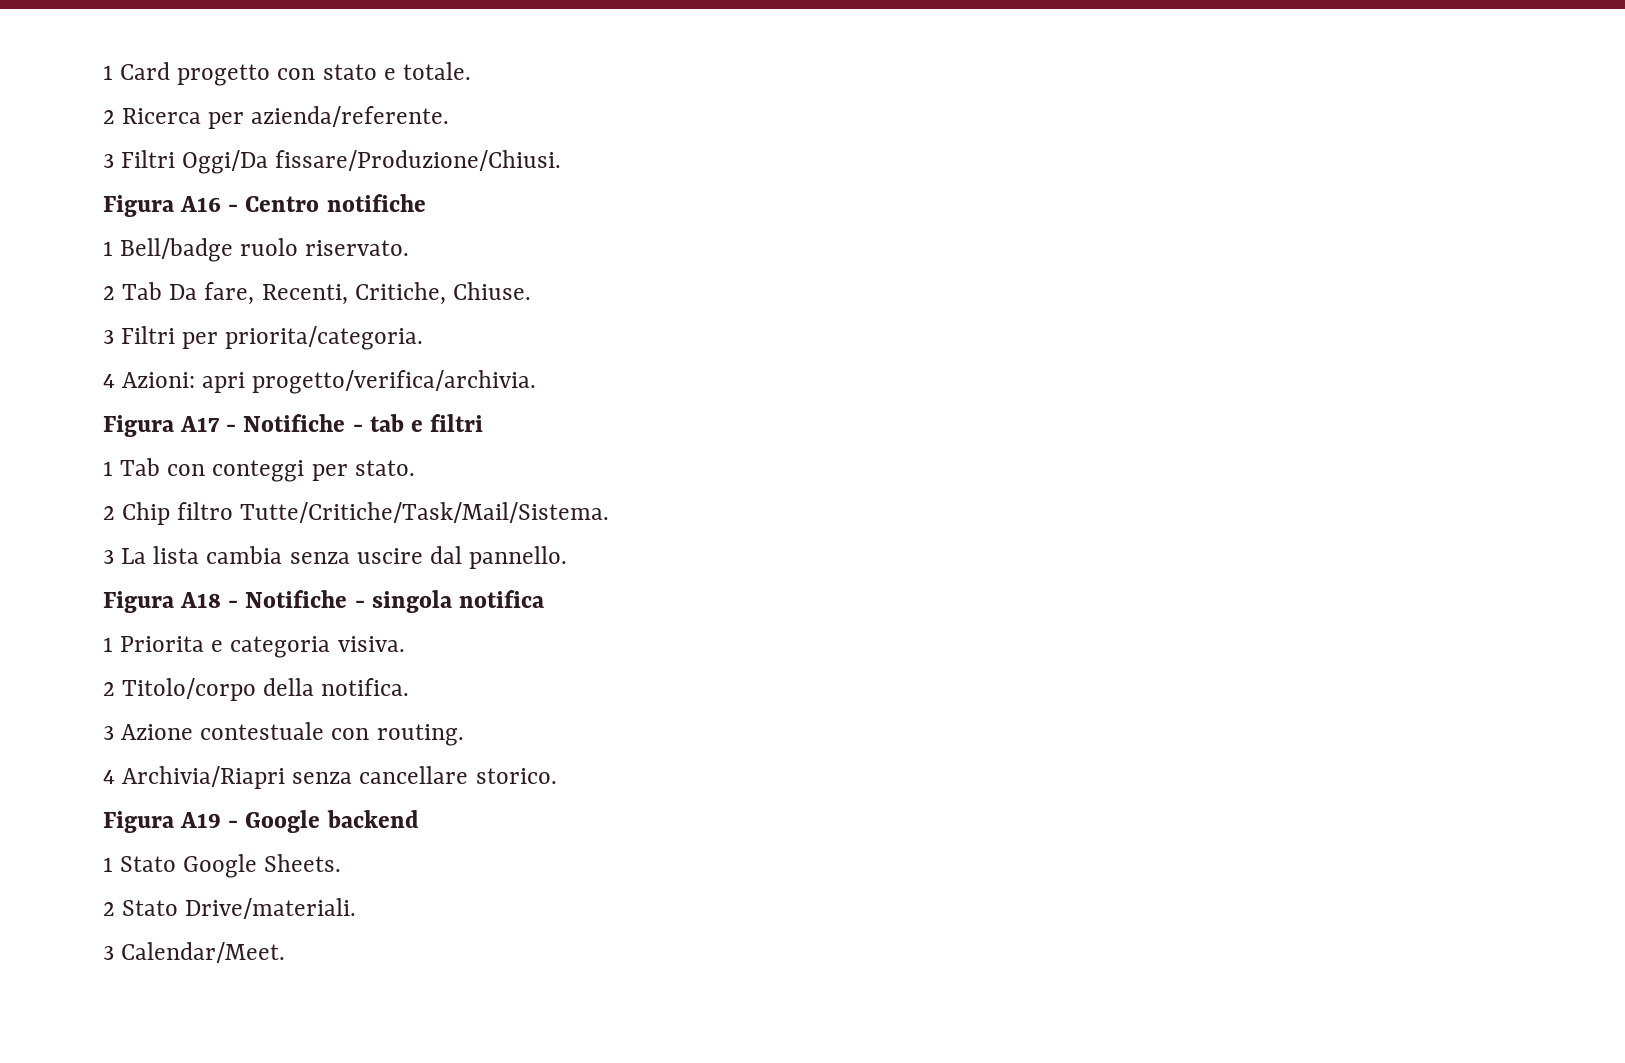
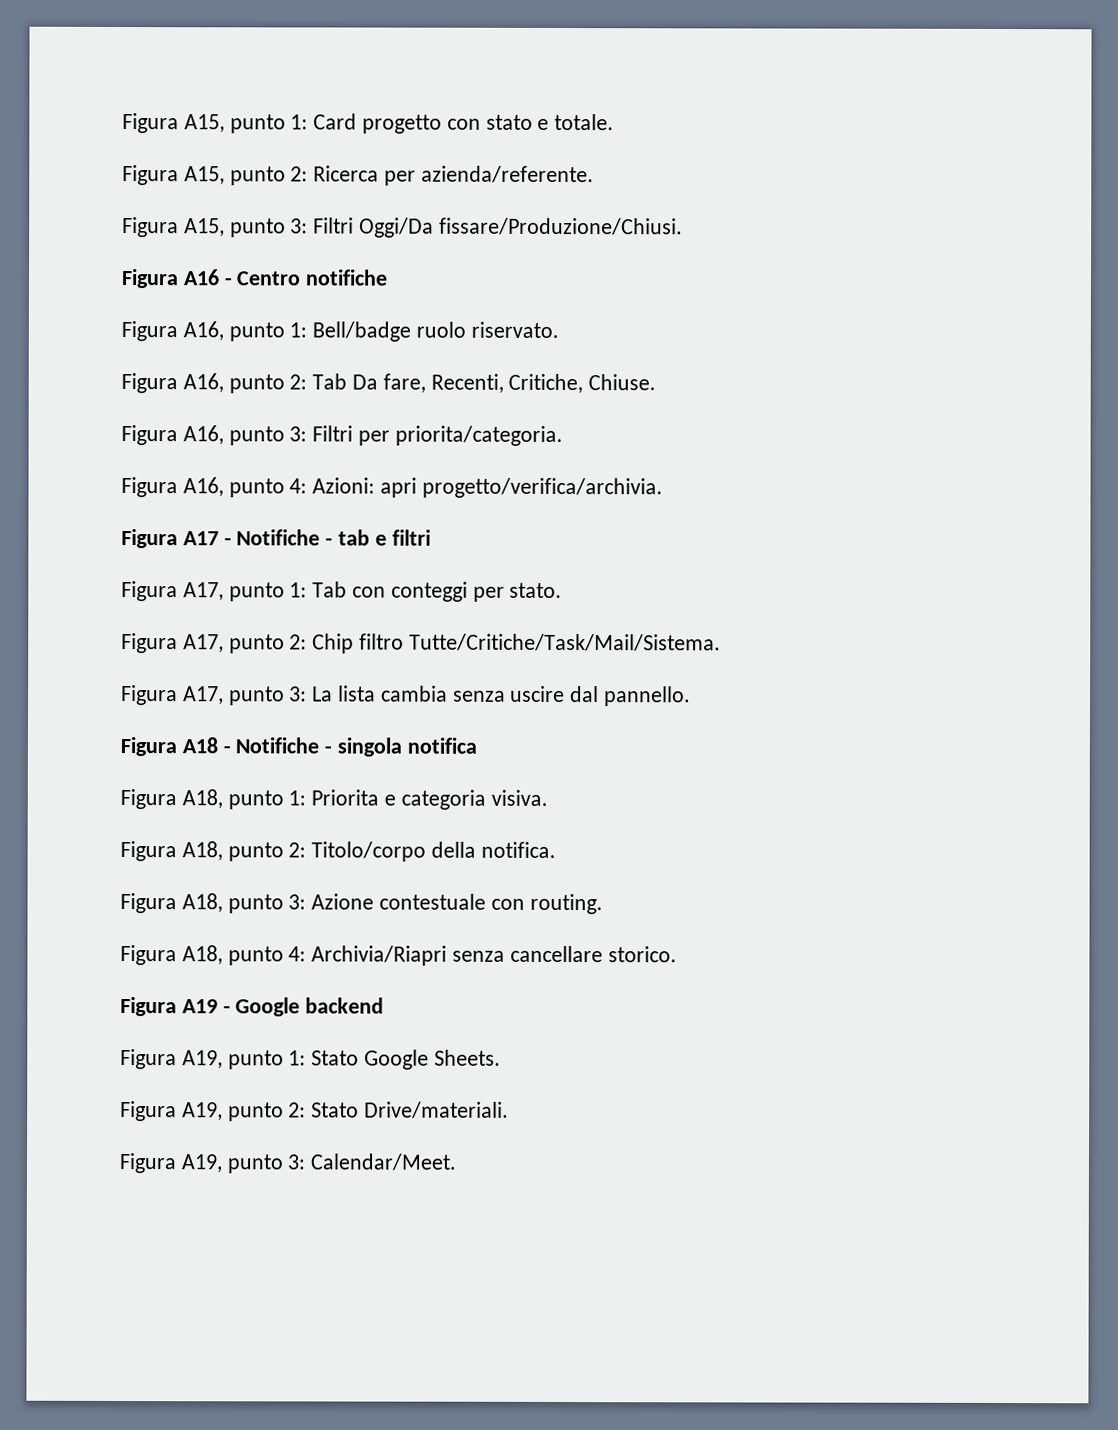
- 1 Card progetto con stato e totale.
+ Figura A15, punto 1: Card progetto con stato e totale.
- 2 Ricerca per azienda/referente.
+ Figura A15, punto 2: Ricerca per azienda/referente.
- 3 Filtri Oggi/Da fissare/Produzione/Chiusi.
+ Figura A15, punto 3: Filtri Oggi/Da fissare/Produzione/Chiusi.
- 1 Bell/badge ruolo riservato.
+ Figura A16, punto 1: Bell/badge ruolo riservato.
- 2 Tab Da fare, Recenti, Critiche, Chiuse.
+ Figura A16, punto 2: Tab Da fare, Recenti, Critiche, Chiuse.
- 3 Filtri per priorita/categoria.
+ Figura A16, punto 3: Filtri per priorita/categoria.
- 4 Azioni: apri progetto/verifica/archivia.
+ Figura A16, punto 4: Azioni: apri progetto/verifica/archivia.
- 1 Tab con conteggi per stato.
+ Figura A17, punto 1: Tab con conteggi per stato.
- 2 Chip filtro Tutte/Critiche/Task/Mail/Sistema.
+ Figura A17, punto 2: Chip filtro Tutte/Critiche/Task/Mail/Sistema.
- 3 La lista cambia senza uscire dal pannello.
+ Figura A17, punto 3: La lista cambia senza uscire dal pannello.
- 1 Priorita e categoria visiva.
+ Figura A18, punto 1: Priorita e categoria visiva.
- 2 Titolo/corpo della notifica.
+ Figura A18, punto 2: Titolo/corpo della notifica.
- 3 Azione contestuale con routing.
+ Figura A18, punto 3: Azione contestuale con routing.
- 4 Archivia/Riapri senza cancellare storico.
+ Figura A18, punto 4: Archivia/Riapri senza cancellare storico.
- 1 Stato Google Sheets.
+ Figura A19, punto 1: Stato Google Sheets.
- 2 Stato Drive/materiali.
- 3 Calendar/Meet.
+ Figura A19, punto 2: Stato Drive/materiali.
+ Figura A19, punto 3: Calendar/Meet.

